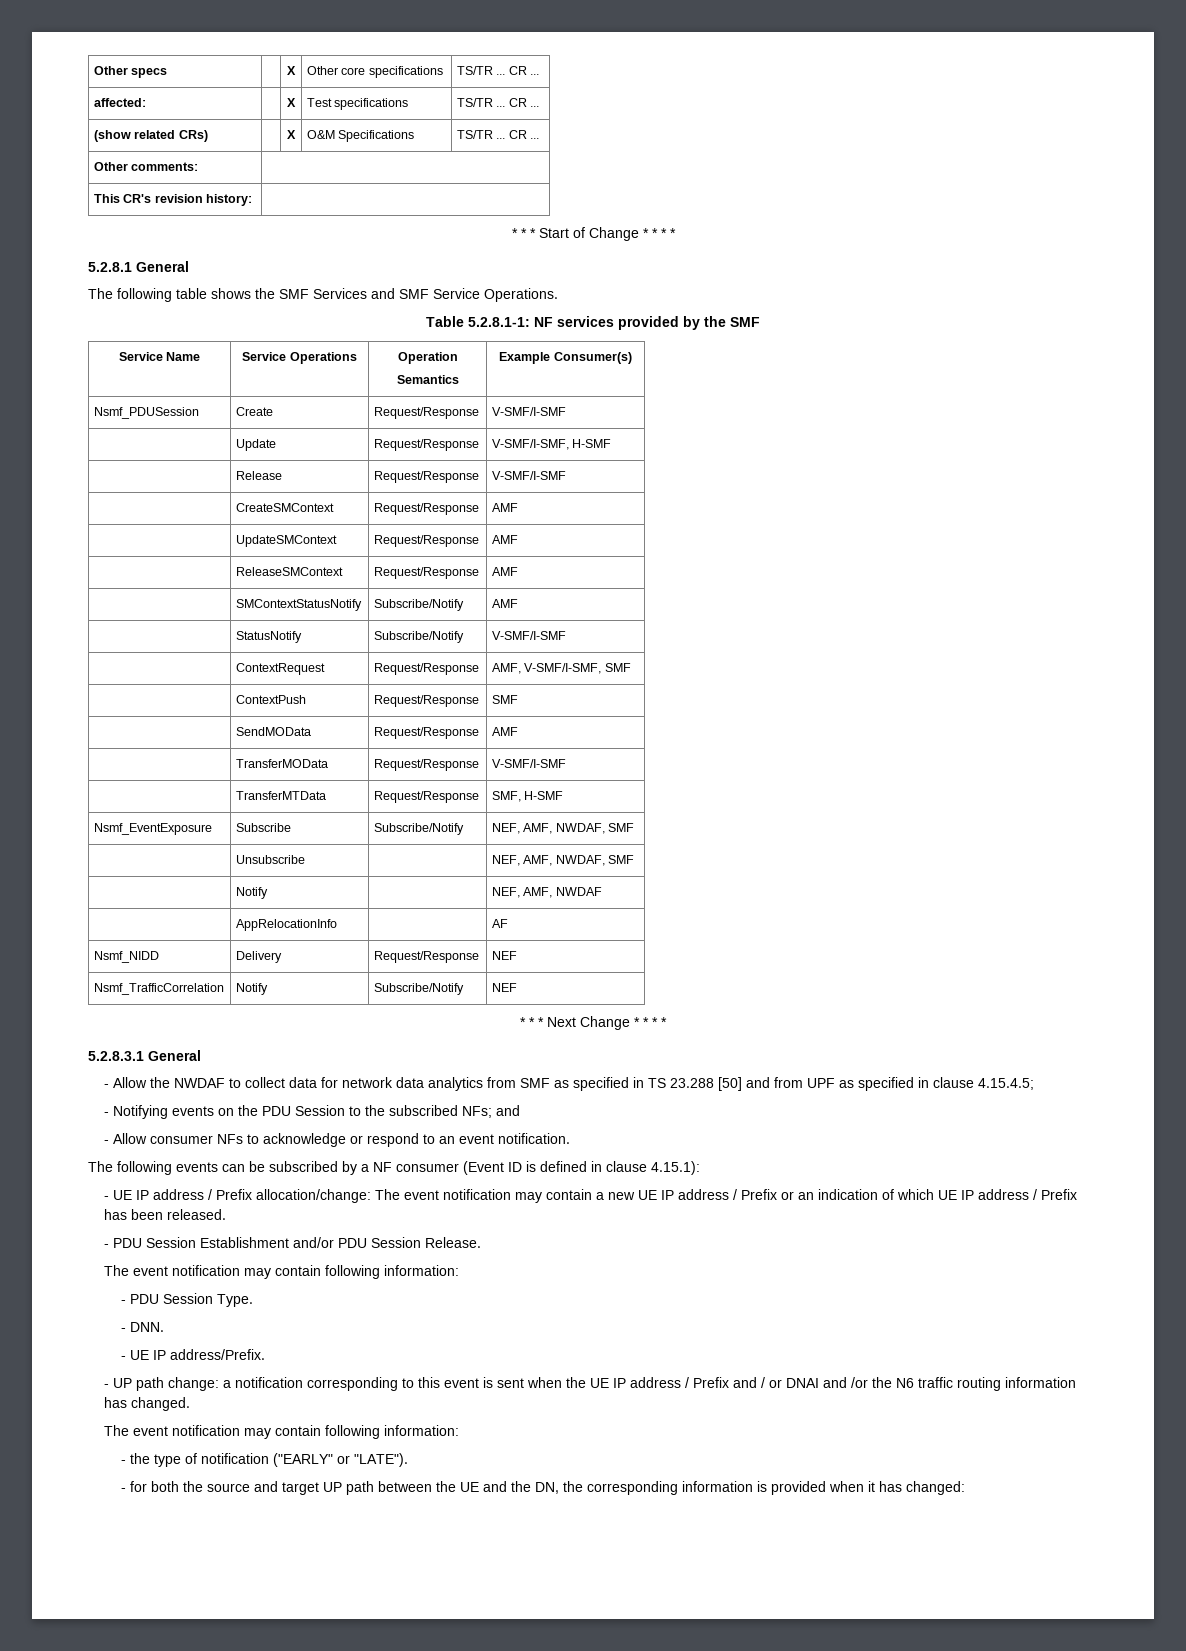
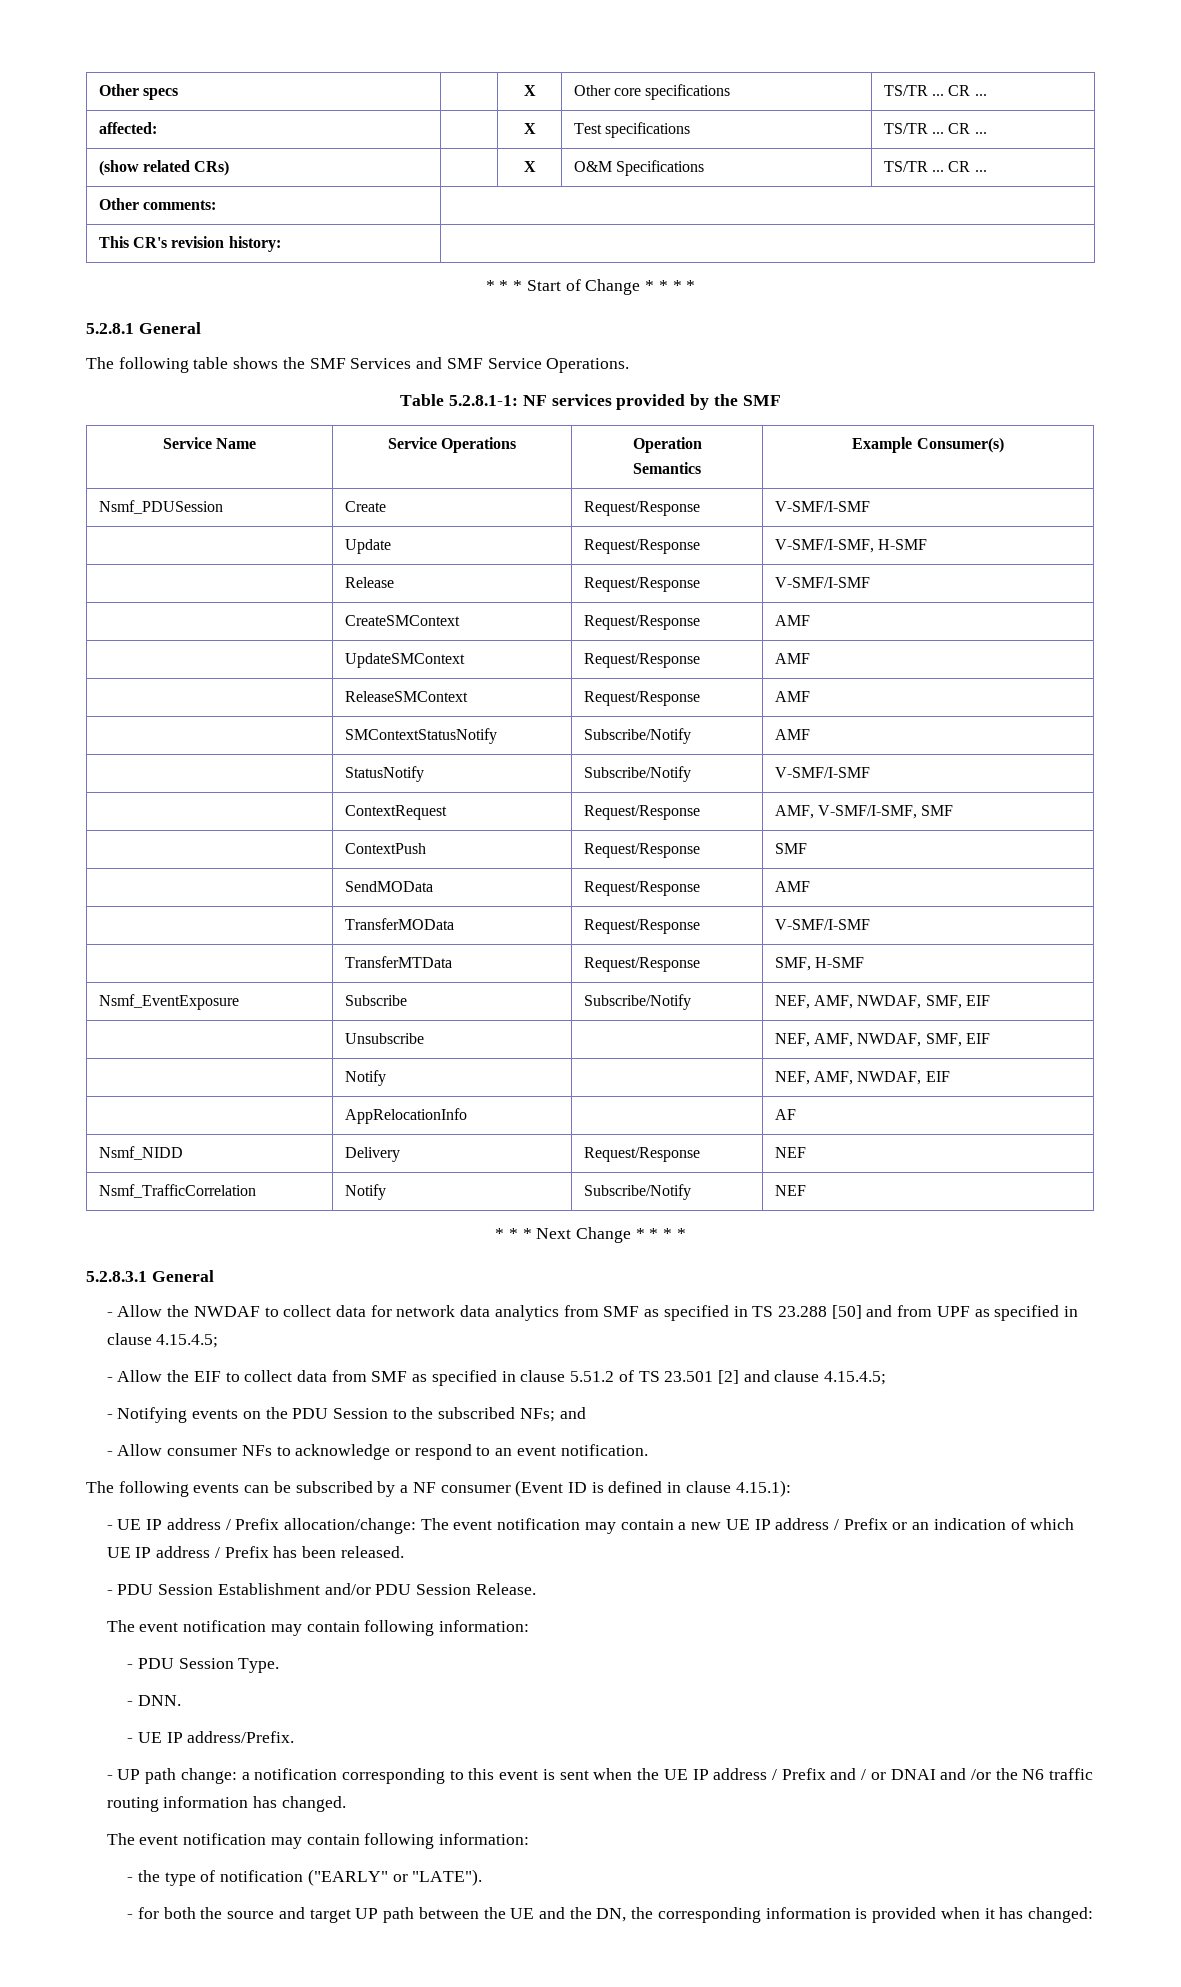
- Nsmf_EventExposure | Subscribe | Subscribe/Notify | NEF, AMF, NWDAF, SMF
+ Nsmf_EventExposure | Subscribe | Subscribe/Notify | NEF, AMF, NWDAF, SMF, EIF
- | Unsubscribe | | NEF, AMF, NWDAF, SMF
+ | Unsubscribe | | NEF, AMF, NWDAF, SMF, EIF
- | Notify | | NEF, AMF, NWDAF
+ | Notify | | NEF, AMF, NWDAF, EIF
+ - Allow the EIF to collect data from SMF as specified in clause 5.51.2 of TS 23.501 [2] and clause 4.15.4.5;

